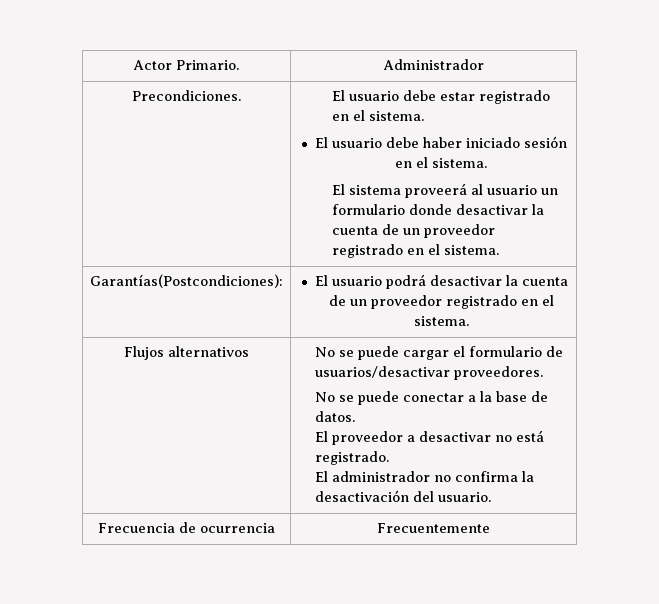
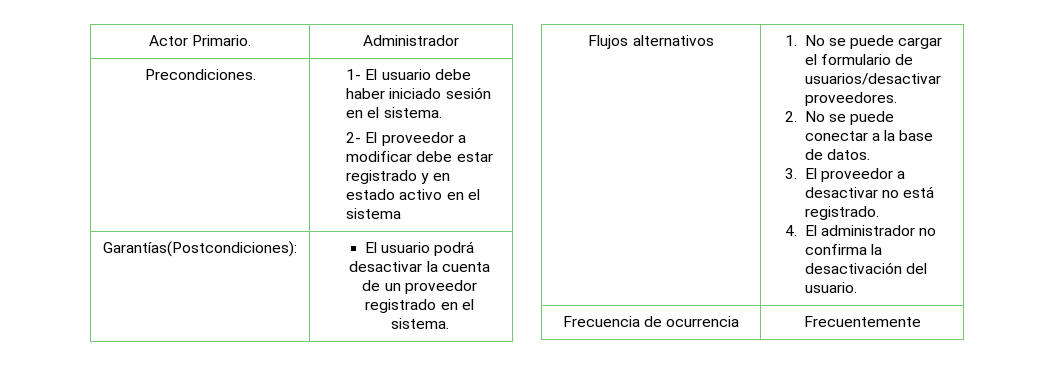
- Precondiciones. | El usuario debe estar registrado en el sistema.
- El usuario debe haber iniciado sesión en el sistema.
- El sistema proveerá al usuario un formulario donde desactivar la cuenta de un proveedor registrado en el sistema.
+ Precondiciones. | 1- El usuario debe haber iniciado sesión en el sistema.
+ 2- El proveedor a modificar debe estar registrado y en estado activo en el sistema
- Flujos alternativos | No se puede cargar el formulario de usuarios/desactivar proveedores.
- No se puede conectar a la base de datos.
- El proveedor a desactivar no está registrado.
- El administrador no confirma la desactivación del usuario.
+ Flujos alternativos | 1. No se puede cargar el formulario de usuarios/desactivar proveedores.
+ 2. No se puede conectar a la base de datos.
+ 3. El proveedor a desactivar no está registrado.
+ 4. El administrador no confirma la desactivación del usuario.

